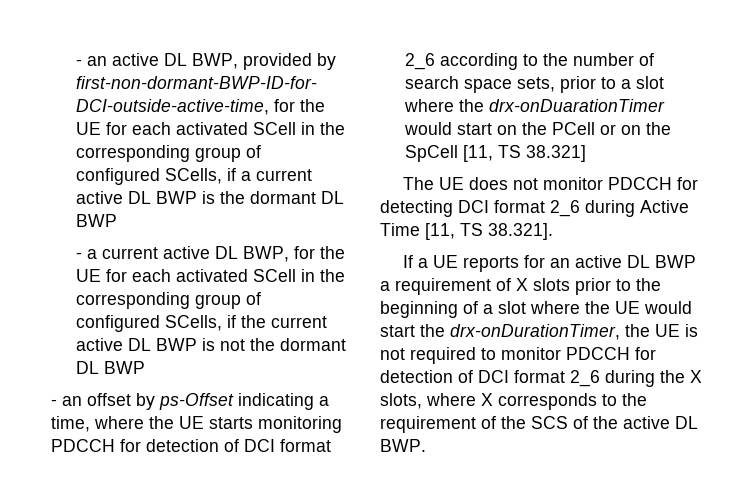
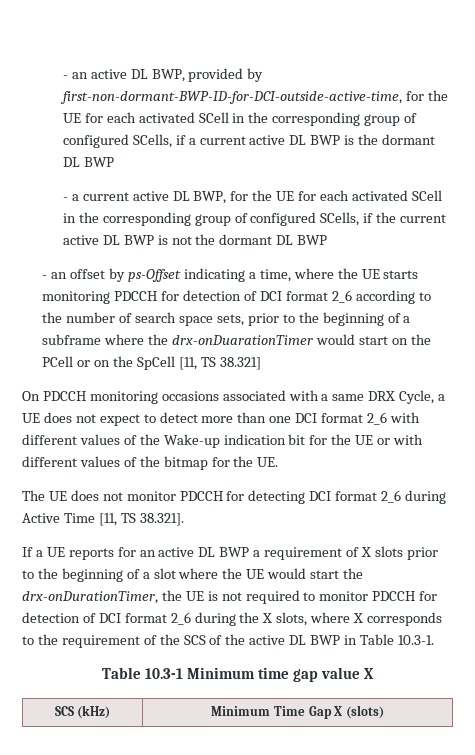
- - an offset by ps-Offset indicating a time, where the UE starts monitoring PDCCH for detection of DCI format 2_6 according to the number of search space sets, prior to a slot where the drx-onDuarationTimer would start on the PCell or on the SpCell [11, TS 38.321]
+ - an offset by ps-Offset indicating a time, where the UE starts monitoring PDCCH for detection of DCI format 2_6 according to the number of search space sets, prior to the beginning of a subframe where the drx-onDuarationTimer would start on the PCell or on the SpCell [11, TS 38.321]
+ On PDCCH monitoring occasions associated with a same DRX Cycle, a UE does not expect to detect more than one DCI format 2_6 with different values of the Wake-up indication bit for the UE or with different values of the bitmap for the UE.
- If a UE reports for an active DL BWP a requirement of X slots prior to the beginning of a slot where the UE would start the drx-onDurationTimer, the UE is not required to monitor PDCCH for detection of DCI format 2_6 during the X slots, where X corresponds to the requirement of the SCS of the active DL BWP.
+ If a UE reports for an active DL BWP a requirement of X slots prior to the beginning of a slot where the UE would start the drx-onDurationTimer, the UE is not required to monitor PDCCH for detection of DCI format 2_6 during the X slots, where X corresponds to the requirement of the SCS of the active DL BWP in Table 10.3-1.
+ Table 10.3-1 Minimum time gap value X
+ SCS (kHz) | Minimum Time Gap X (slots)

